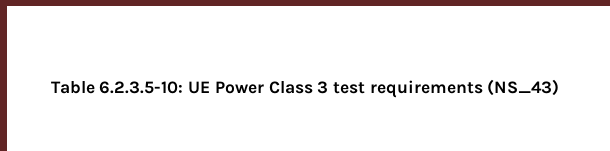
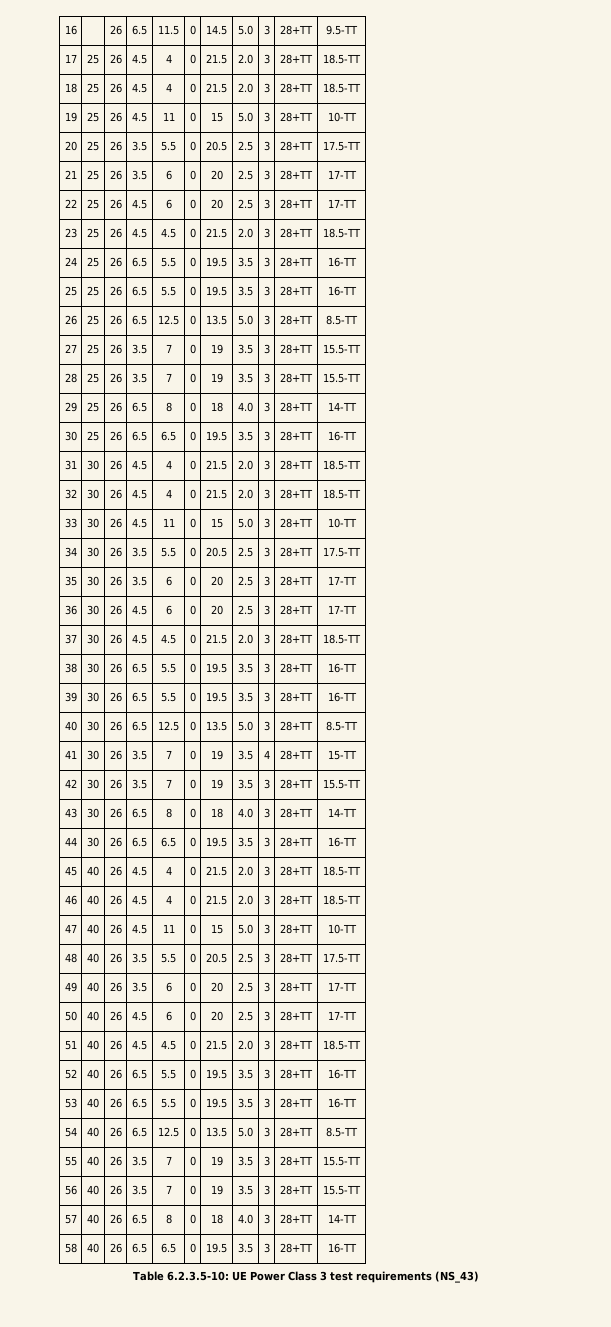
+ 16 | | 26 | 6.5 | 11.5 | 0 | 14.5 | 5.0 | 3 | 28+TT | 9.5-TT
+ 17 | 25 | 26 | 4.5 | 4 | 0 | 21.5 | 2.0 | 3 | 28+TT | 18.5-TT
+ 18 | 25 | 26 | 4.5 | 4 | 0 | 21.5 | 2.0 | 3 | 28+TT | 18.5-TT
+ 19 | 25 | 26 | 4.5 | 11 | 0 | 15 | 5.0 | 3 | 28+TT | 10-TT
+ 20 | 25 | 26 | 3.5 | 5.5 | 0 | 20.5 | 2.5 | 3 | 28+TT | 17.5-TT
+ 21 | 25 | 26 | 3.5 | 6 | 0 | 20 | 2.5 | 3 | 28+TT | 17-TT
+ 22 | 25 | 26 | 4.5 | 6 | 0 | 20 | 2.5 | 3 | 28+TT | 17-TT
+ 23 | 25 | 26 | 4.5 | 4.5 | 0 | 21.5 | 2.0 | 3 | 28+TT | 18.5-TT
+ 24 | 25 | 26 | 6.5 | 5.5 | 0 | 19.5 | 3.5 | 3 | 28+TT | 16-TT
+ 25 | 25 | 26 | 6.5 | 5.5 | 0 | 19.5 | 3.5 | 3 | 28+TT | 16-TT
+ 26 | 25 | 26 | 6.5 | 12.5 | 0 | 13.5 | 5.0 | 3 | 28+TT | 8.5-TT
+ 27 | 25 | 26 | 3.5 | 7 | 0 | 19 | 3.5 | 3 | 28+TT | 15.5-TT
+ 28 | 25 | 26 | 3.5 | 7 | 0 | 19 | 3.5 | 3 | 28+TT | 15.5-TT
+ 29 | 25 | 26 | 6.5 | 8 | 0 | 18 | 4.0 | 3 | 28+TT | 14-TT
+ 30 | 25 | 26 | 6.5 | 6.5 | 0 | 19.5 | 3.5 | 3 | 28+TT | 16-TT
+ 31 | 30 | 26 | 4.5 | 4 | 0 | 21.5 | 2.0 | 3 | 28+TT | 18.5-TT
+ 32 | 30 | 26 | 4.5 | 4 | 0 | 21.5 | 2.0 | 3 | 28+TT | 18.5-TT
+ 33 | 30 | 26 | 4.5 | 11 | 0 | 15 | 5.0 | 3 | 28+TT | 10-TT
+ 34 | 30 | 26 | 3.5 | 5.5 | 0 | 20.5 | 2.5 | 3 | 28+TT | 17.5-TT
+ 35 | 30 | 26 | 3.5 | 6 | 0 | 20 | 2.5 | 3 | 28+TT | 17-TT
+ 36 | 30 | 26 | 4.5 | 6 | 0 | 20 | 2.5 | 3 | 28+TT | 17-TT
+ 37 | 30 | 26 | 4.5 | 4.5 | 0 | 21.5 | 2.0 | 3 | 28+TT | 18.5-TT
+ 38 | 30 | 26 | 6.5 | 5.5 | 0 | 19.5 | 3.5 | 3 | 28+TT | 16-TT
+ 39 | 30 | 26 | 6.5 | 5.5 | 0 | 19.5 | 3.5 | 3 | 28+TT | 16-TT
+ 40 | 30 | 26 | 6.5 | 12.5 | 0 | 13.5 | 5.0 | 3 | 28+TT | 8.5-TT
+ 41 | 30 | 26 | 3.5 | 7 | 0 | 19 | 3.5 | 4 | 28+TT | 15-TT
+ 42 | 30 | 26 | 3.5 | 7 | 0 | 19 | 3.5 | 3 | 28+TT | 15.5-TT
+ 43 | 30 | 26 | 6.5 | 8 | 0 | 18 | 4.0 | 3 | 28+TT | 14-TT
+ 44 | 30 | 26 | 6.5 | 6.5 | 0 | 19.5 | 3.5 | 3 | 28+TT | 16-TT
+ 45 | 40 | 26 | 4.5 | 4 | 0 | 21.5 | 2.0 | 3 | 28+TT | 18.5-TT
+ 46 | 40 | 26 | 4.5 | 4 | 0 | 21.5 | 2.0 | 3 | 28+TT | 18.5-TT
+ 47 | 40 | 26 | 4.5 | 11 | 0 | 15 | 5.0 | 3 | 28+TT | 10-TT
+ 48 | 40 | 26 | 3.5 | 5.5 | 0 | 20.5 | 2.5 | 3 | 28+TT | 17.5-TT
+ 49 | 40 | 26 | 3.5 | 6 | 0 | 20 | 2.5 | 3 | 28+TT | 17-TT
+ 50 | 40 | 26 | 4.5 | 6 | 0 | 20 | 2.5 | 3 | 28+TT | 17-TT
+ 51 | 40 | 26 | 4.5 | 4.5 | 0 | 21.5 | 2.0 | 3 | 28+TT | 18.5-TT
+ 52 | 40 | 26 | 6.5 | 5.5 | 0 | 19.5 | 3.5 | 3 | 28+TT | 16-TT
+ 53 | 40 | 26 | 6.5 | 5.5 | 0 | 19.5 | 3.5 | 3 | 28+TT | 16-TT
+ 54 | 40 | 26 | 6.5 | 12.5 | 0 | 13.5 | 5.0 | 3 | 28+TT | 8.5-TT
+ 55 | 40 | 26 | 3.5 | 7 | 0 | 19 | 3.5 | 3 | 28+TT | 15.5-TT
+ 56 | 40 | 26 | 3.5 | 7 | 0 | 19 | 3.5 | 3 | 28+TT | 15.5-TT
+ 57 | 40 | 26 | 6.5 | 8 | 0 | 18 | 4.0 | 3 | 28+TT | 14-TT
+ 58 | 40 | 26 | 6.5 | 6.5 | 0 | 19.5 | 3.5 | 3 | 28+TT | 16-TT

